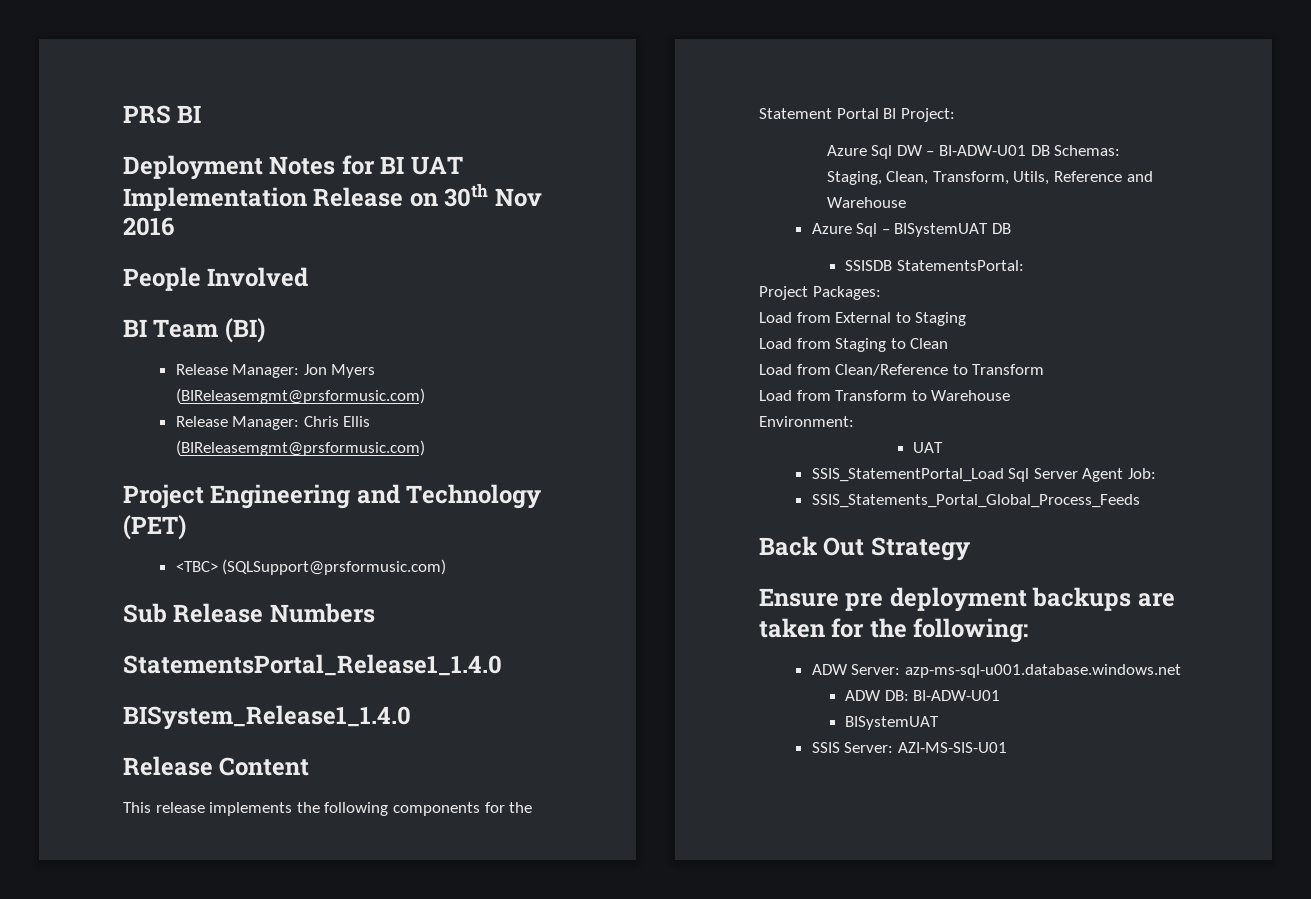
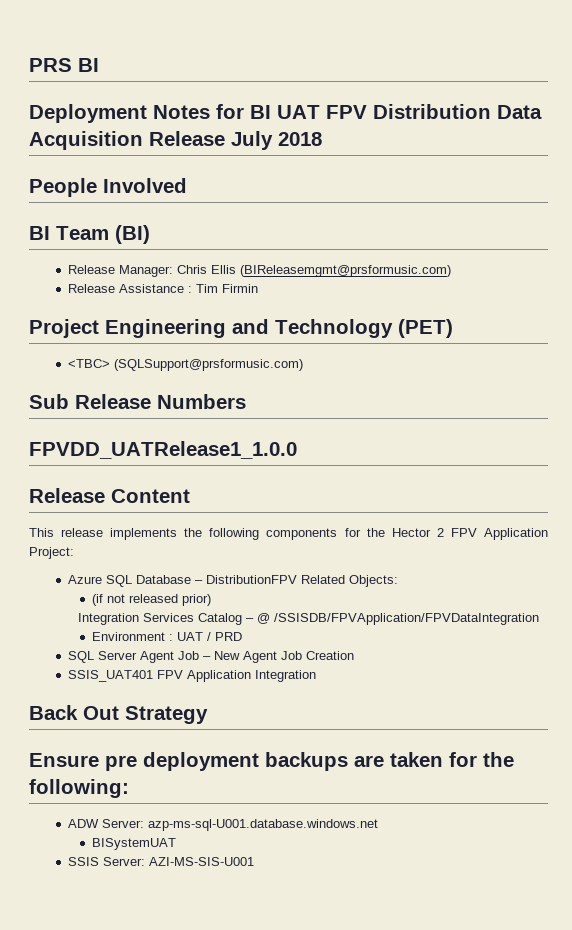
- Deployment Notes for BI UAT Implementation Release on 30th Nov 2016
+ Deployment Notes for BI UAT FPV Distribution Data Acquisition Release July 2018
- Release Manager: Jon Myers (BIReleasemgmt@prsformusic.com)
+ Release Manager: Chris Ellis (BIReleasemgmt@prsformusic.com)
- Release Manager: Chris Ellis (BIReleasemgmt@prsformusic.com)
+ Release Assistance : Tim Firmin
- StatementsPortal_Release1_1.4.0
- BISystem_Release1_1.4.0
+ FPVDD_UATRelease1_1.0.0
- This release implements the following components for the Statement Portal BI Project:
- Azure Sql DW – BI-ADW-U01 DB Schemas:
- Staging, Clean, Transform, Utils, Reference and Warehouse
- Azure Sql – BISystemUAT DB
- SSISDB StatementsPortal:
- Project Packages:
- Load from External to Staging
- Load from Staging to Clean
- Load from Clean/Reference to Transform
- Load from Transform to Warehouse
- Environment:
- UAT
- SSIS_StatementPortal_Load Sql Server Agent Job:
- SSIS_Statements_Portal_Global_Process_Feeds
+ This release implements the following components for the Hector 2 FPV Application Project:
+ Azure SQL Database – DistributionFPV Related Objects:
+ (if not released prior)
+ Integration Services Catalog – @ /SSISDB/FPVApplication/FPVDataIntegration
+ Environment : UAT / PRD
+ SQL Server Agent Job – New Agent Job Creation
+ SSIS_UAT401 FPV Application Integration
- ADW Server: azp-ms-sql-u001.database.windows.net
- ADW DB: BI-ADW-U01
+ ADW Server: azp-ms-sql-U001.database.windows.net
- SSIS Server: AZI-MS-SIS-U01
+ SSIS Server: AZI-MS-SIS-U001

